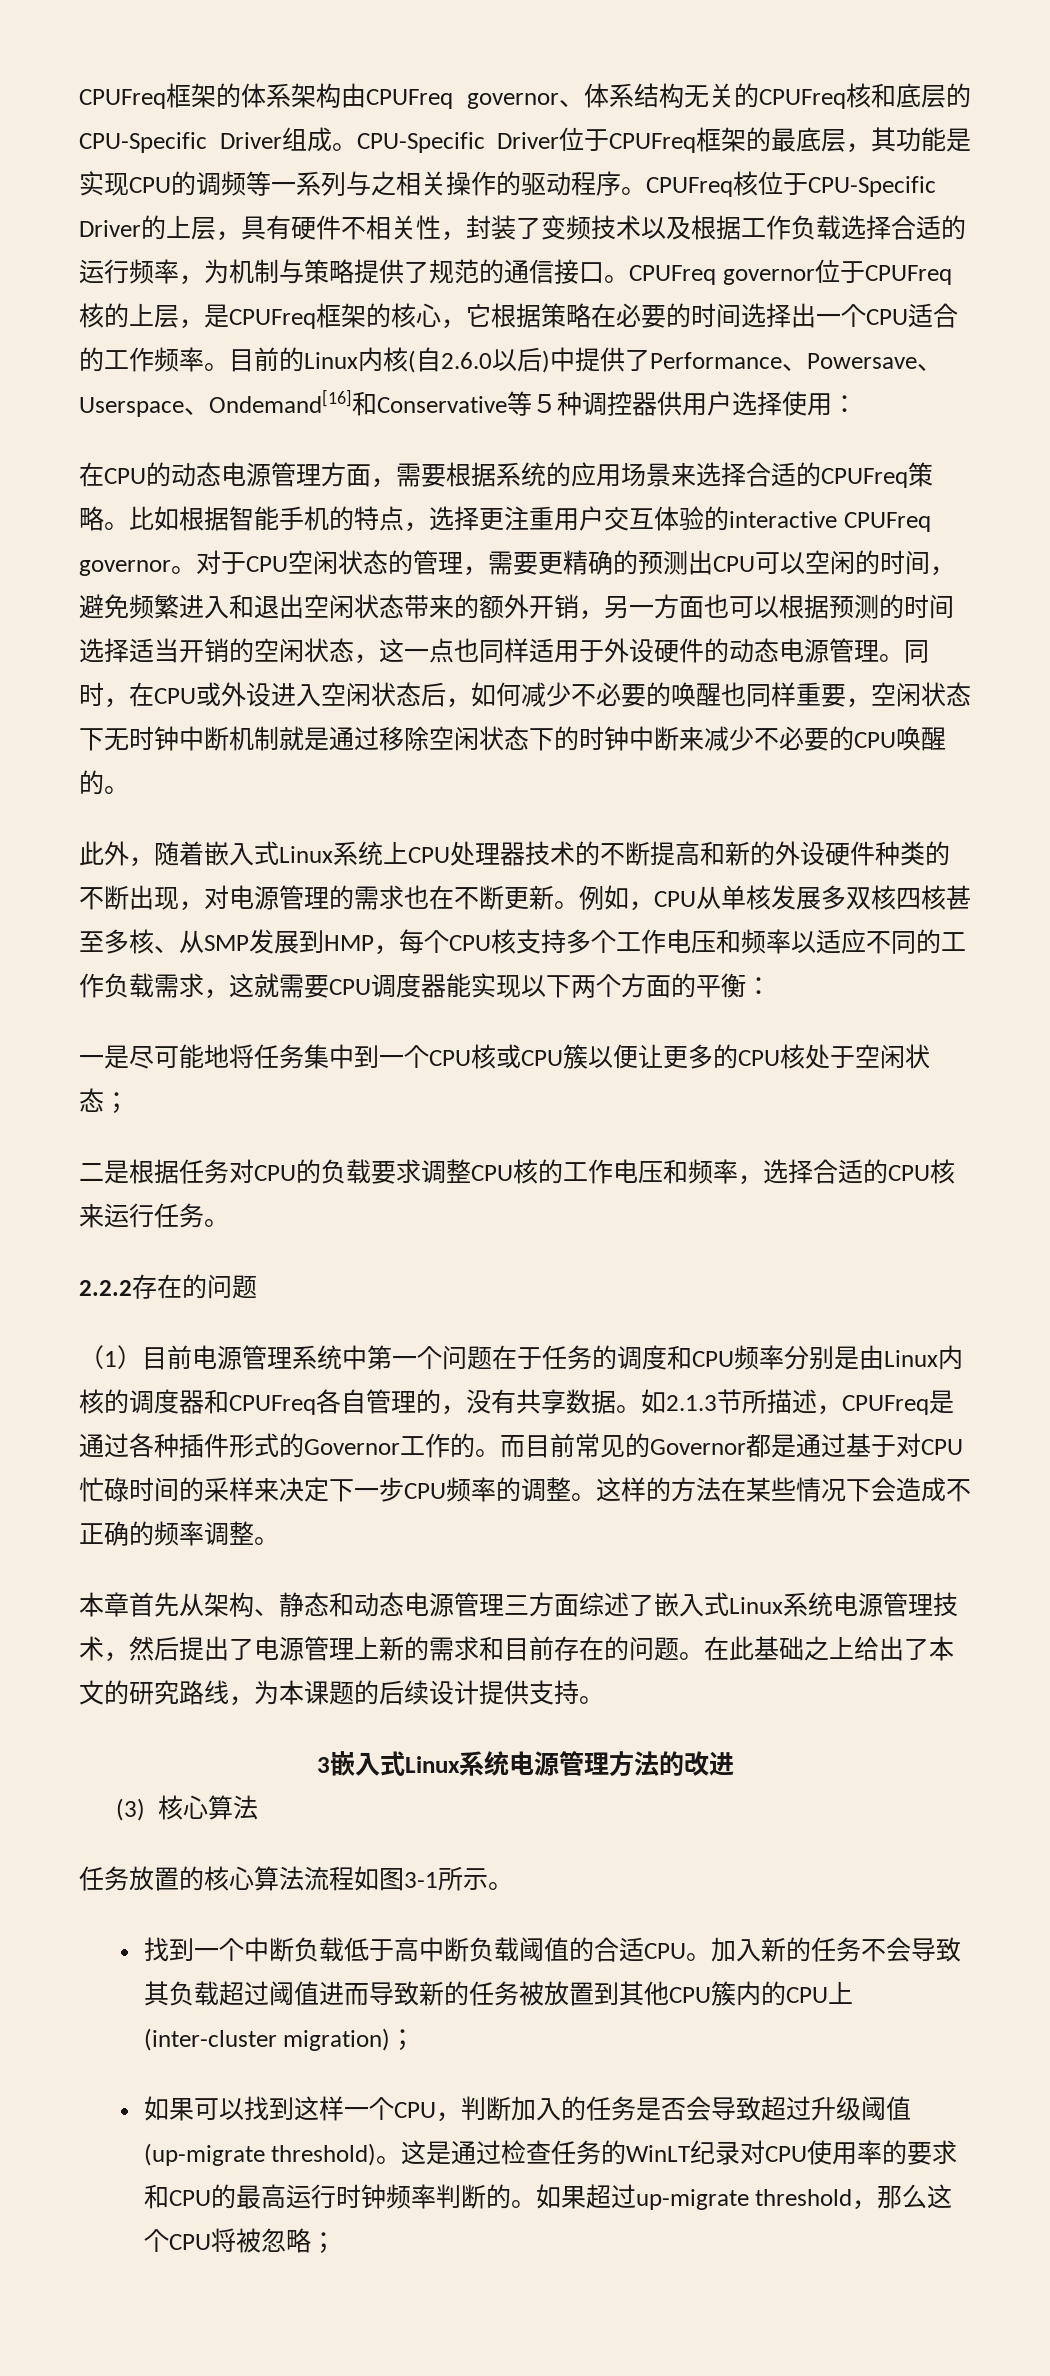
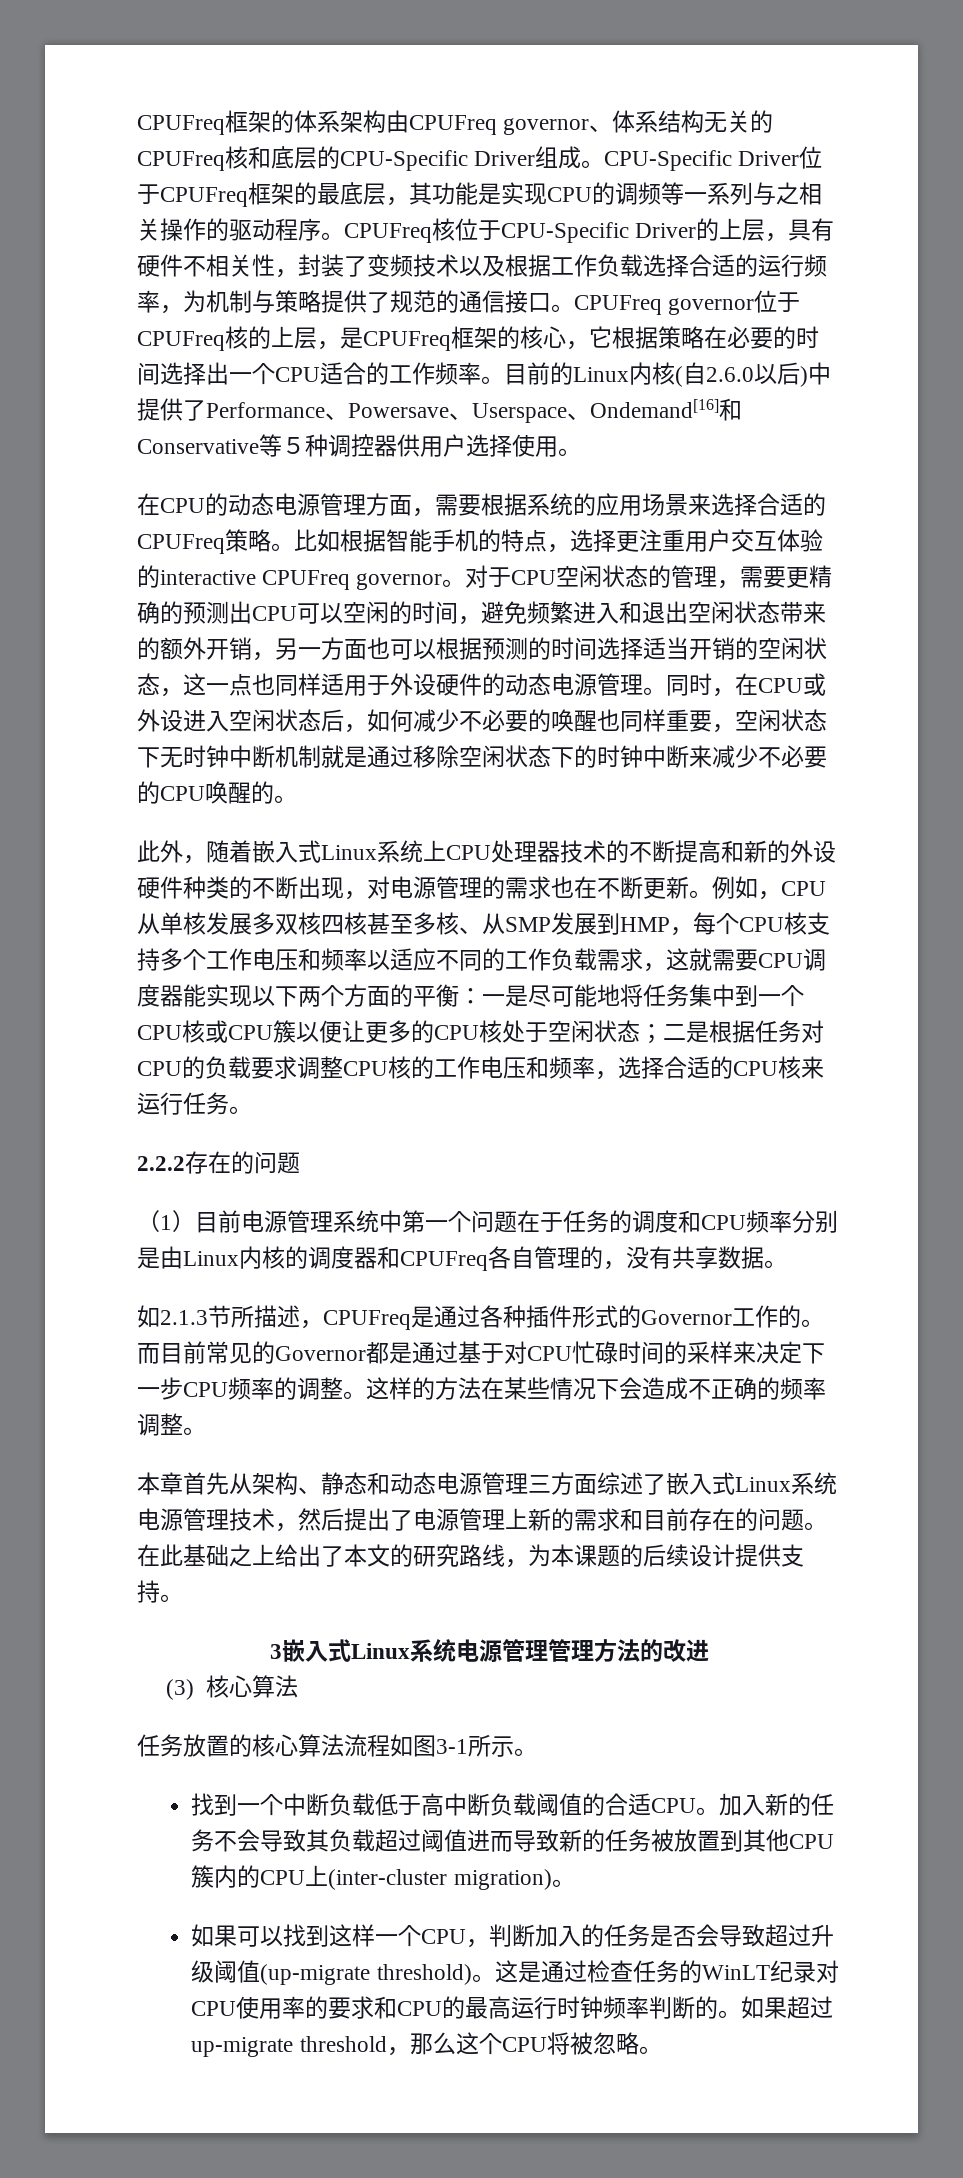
- 目前的Linux内核(自2.6.0以后)中提供了Performance、Powersave、Userspace、Ondemand[16]和Conservative等５种调控器供用户选择使用：
+ 目前的Linux内核(自2.6.0以后)中提供了Performance、Powersave、Userspace、Ondemand[16]和Conservative等５种调控器供用户选择使用。
- 例如，CPU从单核发展多双核四核甚至多核、从SMP发展到HMP，每个CPU核支持多个工作电压和频率以适应不同的工作负载需求，这就需要CPU调度器能实现以下两个方面的平衡：
- 一是尽可能地将任务集中到一个CPU核或CPU簇以便让更多的CPU核处于空闲状态；
- 二是根据任务对CPU的负载要求调整CPU核的工作电压和频率，选择合适的CPU核来运行任务。
+ 例如，CPU从单核发展多双核四核甚至多核、从SMP发展到HMP，每个CPU核支持多个工作电压和频率以适应不同的工作负载需求，这就需要CPU调度器能实现以下两个方面的平衡：一是尽可能地将任务集中到一个CPU核或CPU簇以便让更多的CPU核处于空闲状态；二是根据任务对CPU的负载要求调整CPU核的工作电压和频率，选择合适的CPU核来运行任务。
- （1）目前电源管理系统中第一个问题在于任务的调度和CPU频率分别是由Linux内核的调度器和CPUFreq各自管理的，没有共享数据。如2.1.3节所描述，CPUFreq是通过各种插件形式的Governor工作的。
+ （1）目前电源管理系统中第一个问题在于任务的调度和CPU频率分别是由Linux内核的调度器和CPUFreq各自管理的，没有共享数据。
+ 如2.1.3节所描述，CPUFreq是通过各种插件形式的Governor工作的。
- 3嵌入式Linux系统电源管理方法的改进
+ 3嵌入式Linux系统电源管理管理方法的改进
- 加入新的任务不会导致其负载超过阈值进而导致新的任务被放置到其他CPU簇内的CPU上(inter-cluster migration)；
+ 加入新的任务不会导致其负载超过阈值进而导致新的任务被放置到其他CPU簇内的CPU上(inter-cluster migration)。
- 如果超过up-migrate threshold，那么这个CPU将被忽略；
+ 如果超过up-migrate threshold，那么这个CPU将被忽略。

